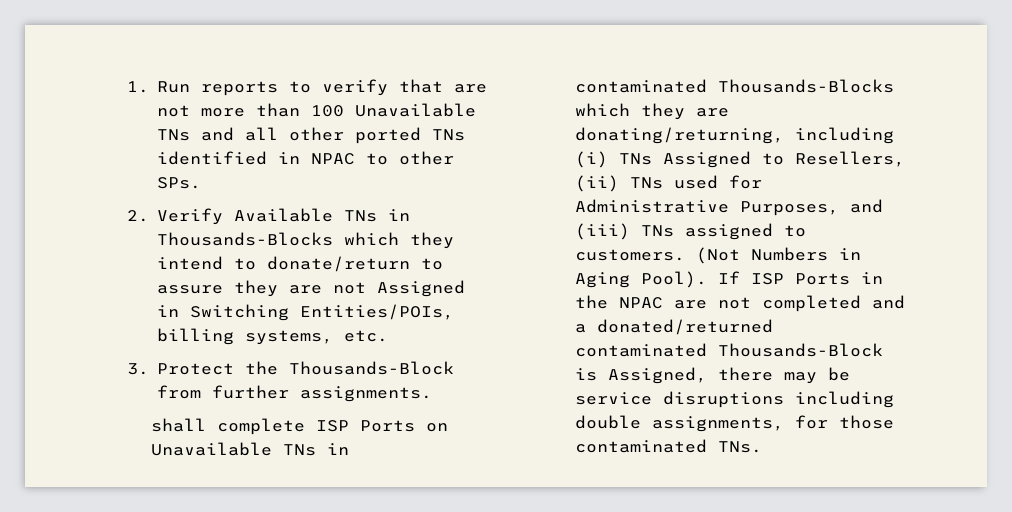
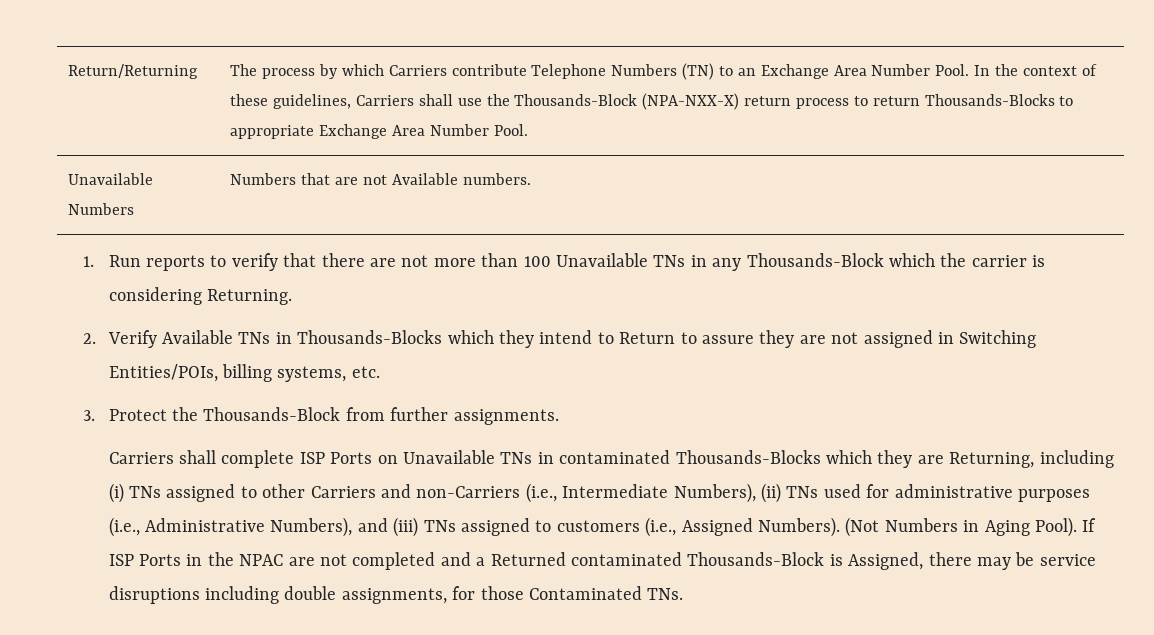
+ Return/Returning | The process by which Carriers contribute Telephone Numbers (TN) to an Exchange Area Number Pool. In the context of these guidelines, Carriers shall use the Thousands-Block (NPA-NXX-X) return process to return Thousands-Blocks to appropriate Exchange Area Number Pool.
+ Unavailable Numbers | Numbers that are not Available numbers.
- 1. Run reports to verify that are not more than 100 Unavailable TNs and all other ported TNs identified in NPAC to other SPs.
+ 1. Run reports to verify that there are not more than 100 Unavailable TNs in any Thousands-Block which the carrier is considering Returning.
- 2. Verify Available TNs in Thousands-Blocks which they intend to donate/return to assure they are not Assigned in Switching Entities/POIs, billing systems, etc.
+ 2. Verify Available TNs in Thousands-Blocks which they intend to Return to assure they are not assigned in Switching Entities/POIs, billing systems, etc.
- shall complete ISP Ports on Unavailable TNs in contaminated Thousands-Blocks which they are donating/returning, including (i) TNs Assigned to Resellers, (ii) TNs used for Administrative Purposes, and (iii) TNs assigned to customers.
+ Carriers shall complete ISP Ports on Unavailable TNs in contaminated Thousands-Blocks which they are Returning, including (i) TNs assigned to other Carriers and non-Carriers (i.e., Intermediate Numbers), (ii) TNs used for administrative purposes (i.e., Administrative Numbers), and (iii) TNs assigned to customers (i.e., Assigned Numbers).
- If ISP Ports in the NPAC are not completed and a donated/returned contaminated Thousands-Block is Assigned, there may be service disruptions including double assignments, for those contaminated TNs.
+ If ISP Ports in the NPAC are not completed and a Returned contaminated Thousands-Block is Assigned, there may be service disruptions including double assignments, for those Contaminated TNs.

